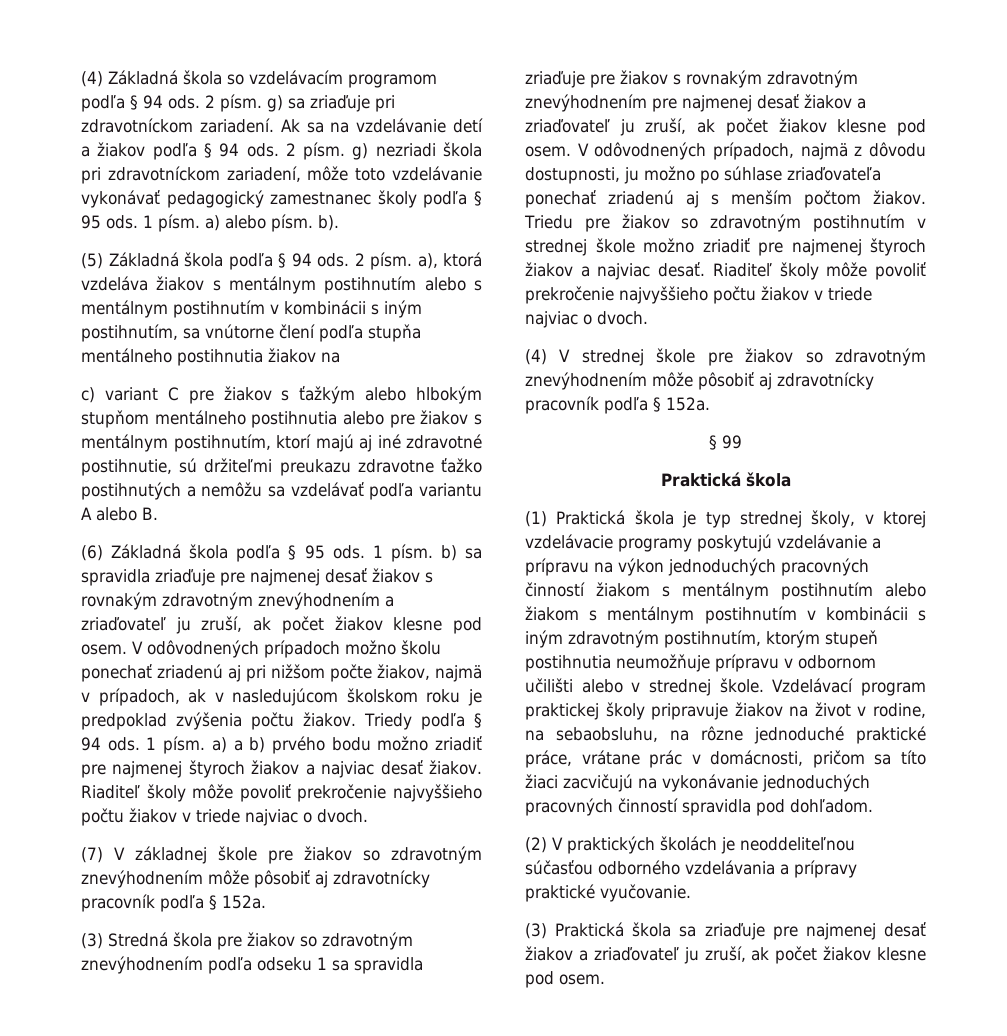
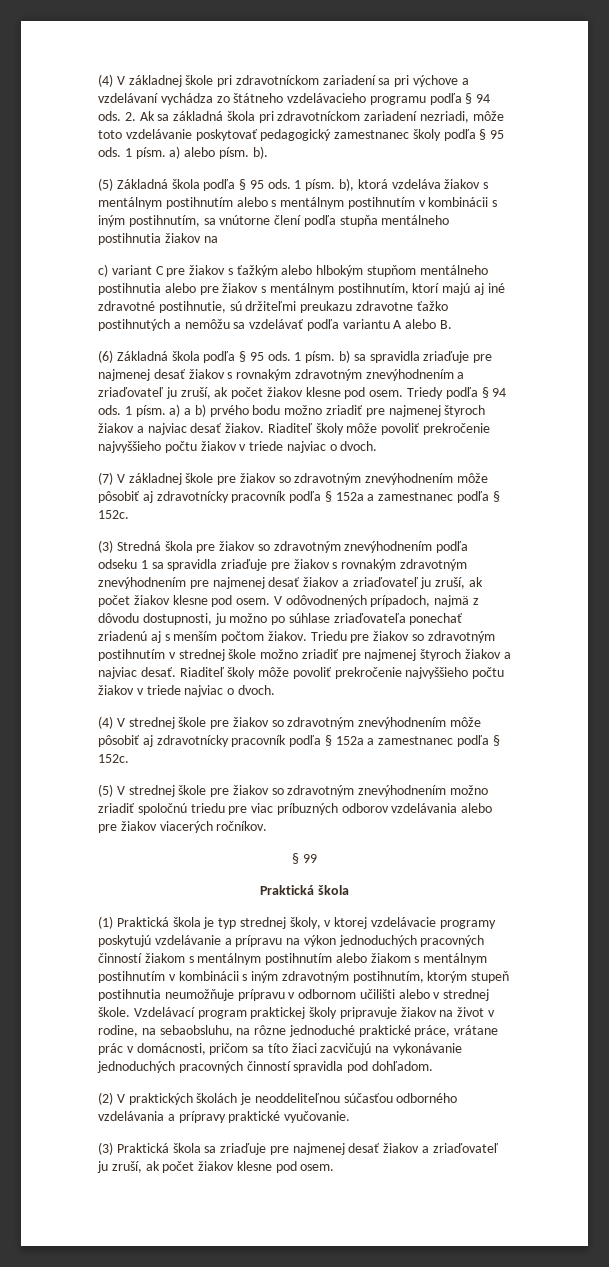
- (4) Základná škola so vzdelávacím programom podľa § 94 ods. 2 písm. g) sa zriaďuje pri zdravotníckom zariadení. Ak sa na vzdelávanie detí a žiakov podľa § 94 ods. 2 písm. g) nezriadi škola pri zdravotníckom zariadení, môže toto vzdelávanie vykonávať pedagogický zamestnanec školy podľa § 95 ods.
+ (4) V základnej škole pri zdravotníckom zariadení sa pri výchove a vzdelávaní vychádza zo štátneho vzdelávacieho programu podľa § 94 ods. 2. Ak sa základná škola pri zdravotníckom zariadení nezriadi, môže toto vzdelávanie poskytovať pedagogický zamestnanec školy podľa § 95 ods.
- (5) Základná škola podľa § 94 ods. 2 písm. a), ktorá vzdeláva žiakov s mentálnym postihnutím alebo s mentálnym postihnutím v kombinácii s iným postihnutím, sa vnútorne člení podľa stupňa mentálneho postihnutia žiakov na
+ (5) Základná škola podľa § 95 ods. 1 písm. b), ktorá vzdeláva žiakov s mentálnym postihnutím alebo s mentálnym postihnutím v kombinácii s iným postihnutím, sa vnútorne člení podľa stupňa mentálneho postihnutia žiakov na
- V odôvodnených prípadoch možno školu ponechať zriadenú aj pri nižšom počte žiakov, najmä v prípadoch, ak v nasledujúcom školskom roku je predpoklad zvýšenia počtu žiakov.
- (7) V základnej škole pre žiakov so zdravotným znevýhodnením môže pôsobiť aj zdravotnícky pracovník podľa § 152a.
+ (7) V základnej škole pre žiakov so zdravotným znevýhodnením môže pôsobiť aj zdravotnícky pracovník podľa § 152a a zamestnanec podľa § 152c.
- (4) V strednej škole pre žiakov so zdravotným znevýhodnením môže pôsobiť aj zdravotnícky pracovník podľa § 152a.
+ (4) V strednej škole pre žiakov so zdravotným znevýhodnením môže pôsobiť aj zdravotnícky pracovník podľa § 152a a zamestnanec podľa § 152c.
+ (5) V strednej škole pre žiakov so zdravotným znevýhodnením možno zriadiť spoločnú triedu pre viac príbuzných odborov vzdelávania alebo pre žiakov viacerých ročníkov.

